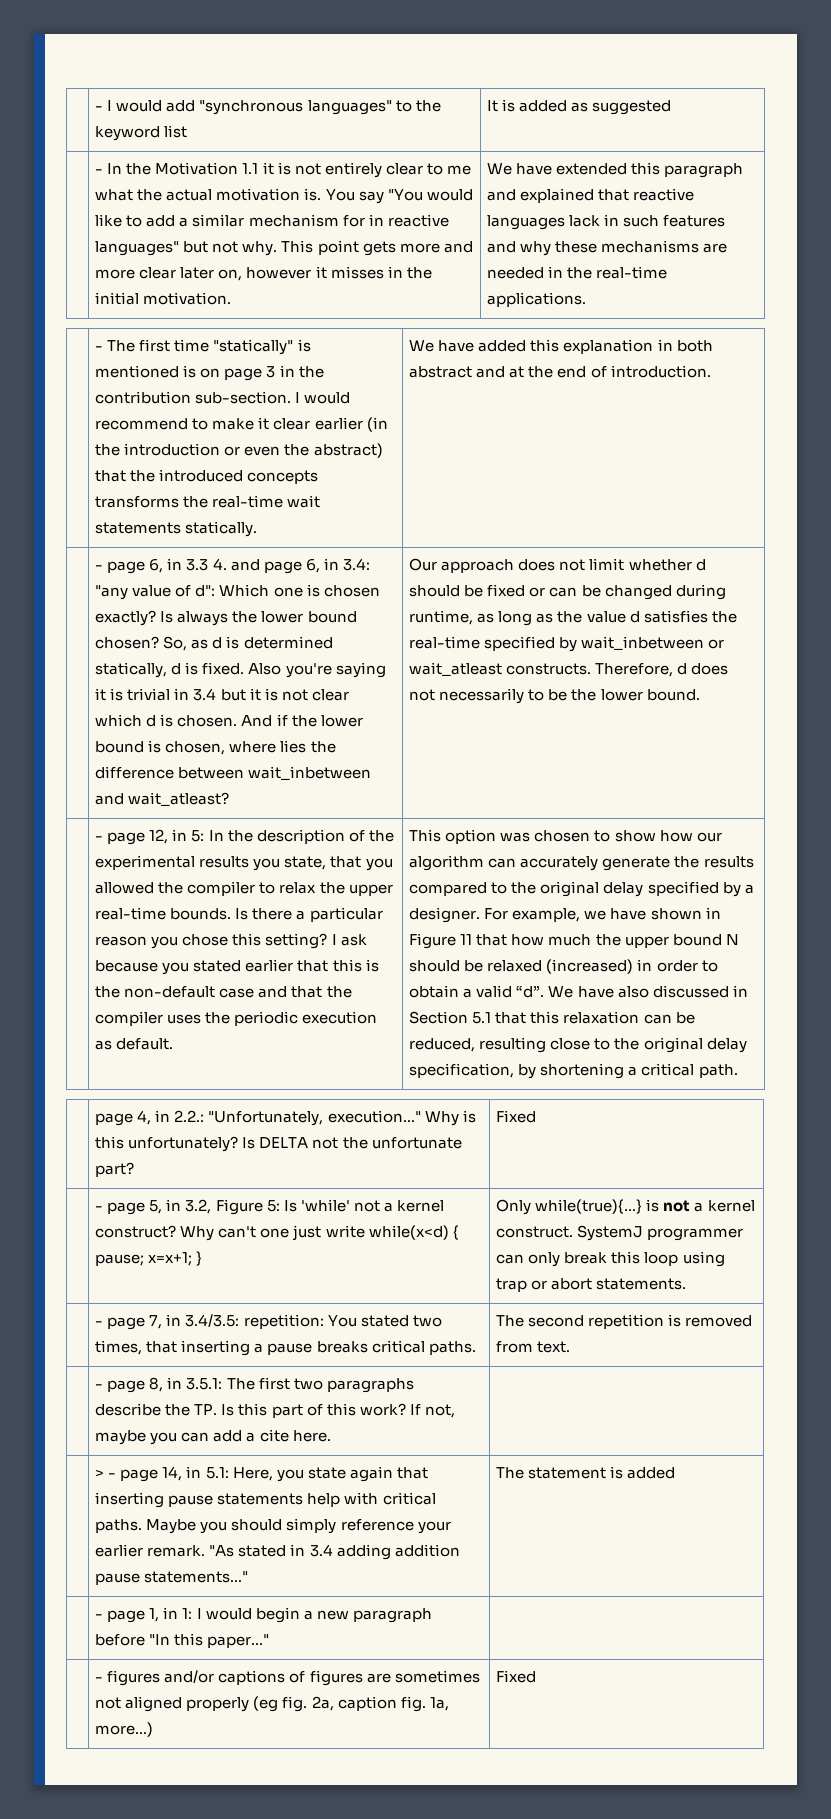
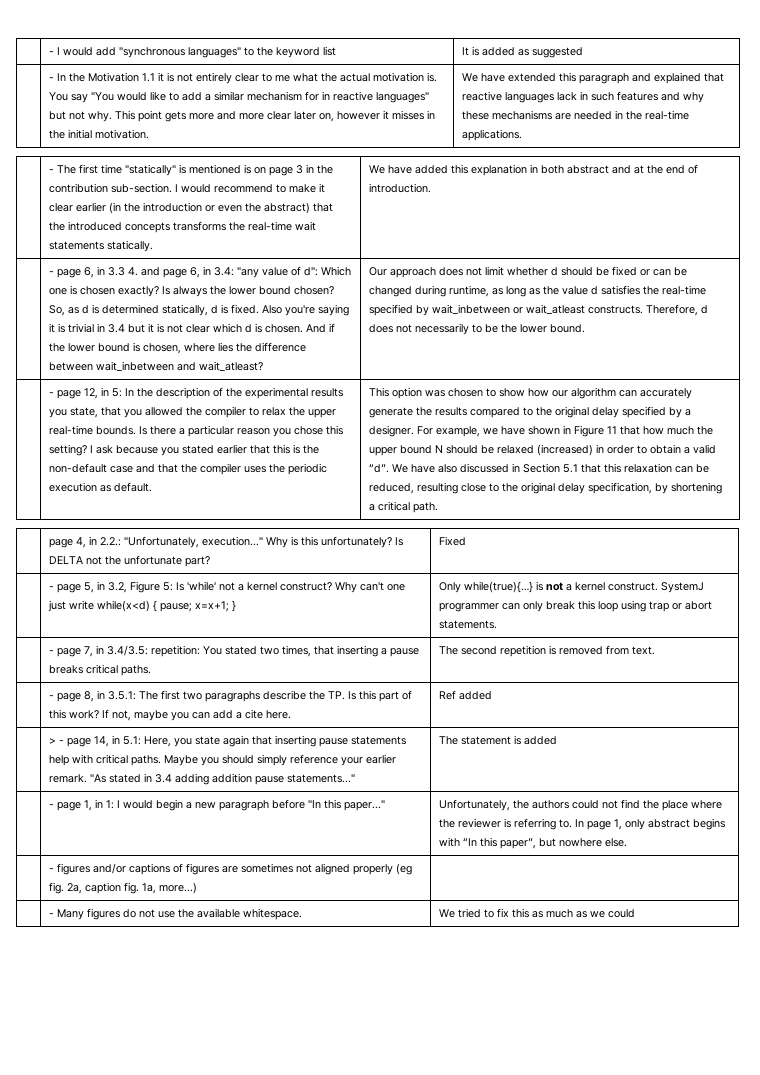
- | - page 8, in 3.5.1: The first two paragraphs describe the TP. Is this part of this work? If not, maybe you can add a cite here. |
+ | - page 8, in 3.5.1: The first two paragraphs describe the TP. Is this part of this work? If not, maybe you can add a cite here. | Ref added
+ Unfortunately, the authors could not find the place where the reviewer is referring to. In page 1, only abstract begins with “In this paper”, but nowhere else.
- | - figures and/or captions of figures are sometimes not aligned properly (eg fig. 2a, caption fig. 1a, more...) | Fixed
+ | - figures and/or captions of figures are sometimes not aligned properly (eg fig. 2a, caption fig. 1a, more...) |
+ | - Many figures do not use the available whitespace. | We tried to fix this as much as we could

